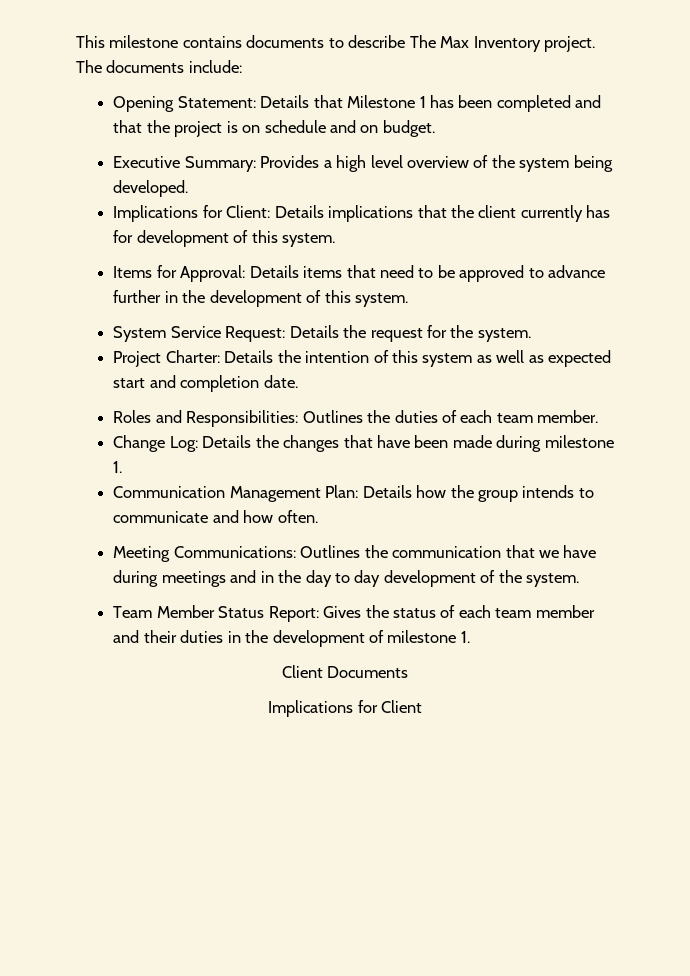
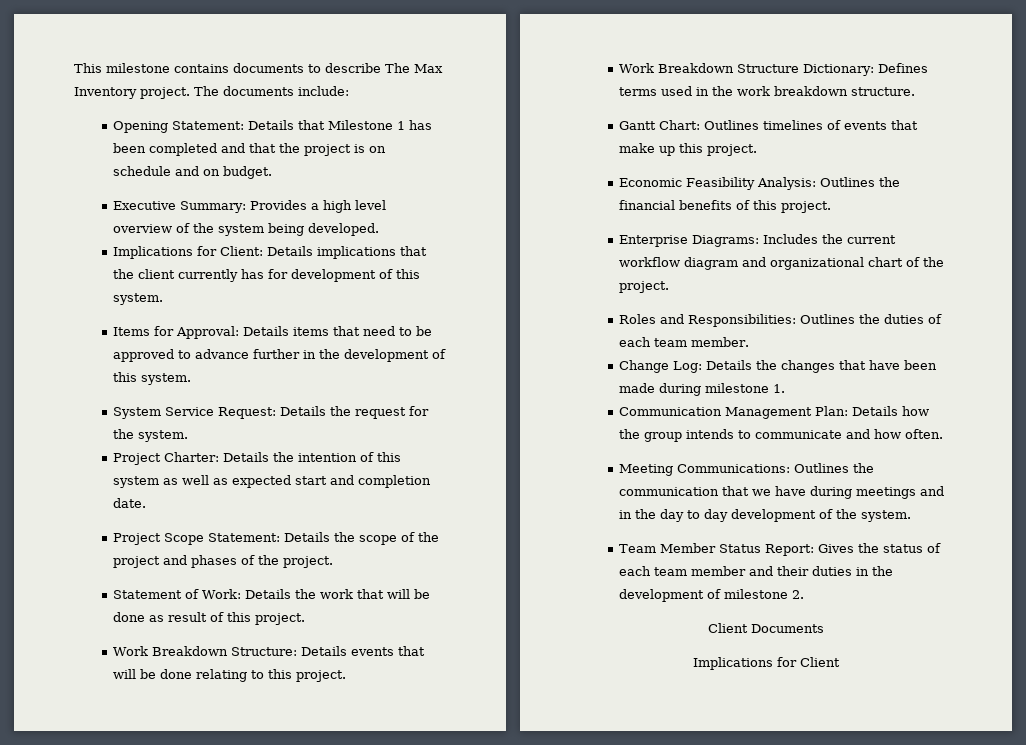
+ Project Scope Statement: Details the scope of the project and phases of the project.
+ Statement of Work: Details the work that will be done as result of this project.
+ Work Breakdown Structure: Details events that will be done relating to this project.
+ Work Breakdown Structure Dictionary: Defines terms used in the work breakdown structure.
+ Gantt Chart: Outlines timelines of events that make up this project.
+ Economic Feasibility Analysis: Outlines the financial benefits of this project.
+ Enterprise Diagrams: Includes the current workflow diagram and organizational chart of the project.
- Team Member Status Report: Gives the status of each team member and their duties in the development of milestone 1.
+ Team Member Status Report: Gives the status of each team member and their duties in the development of milestone 2.

